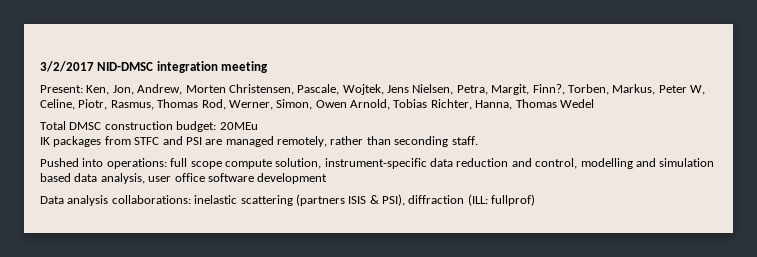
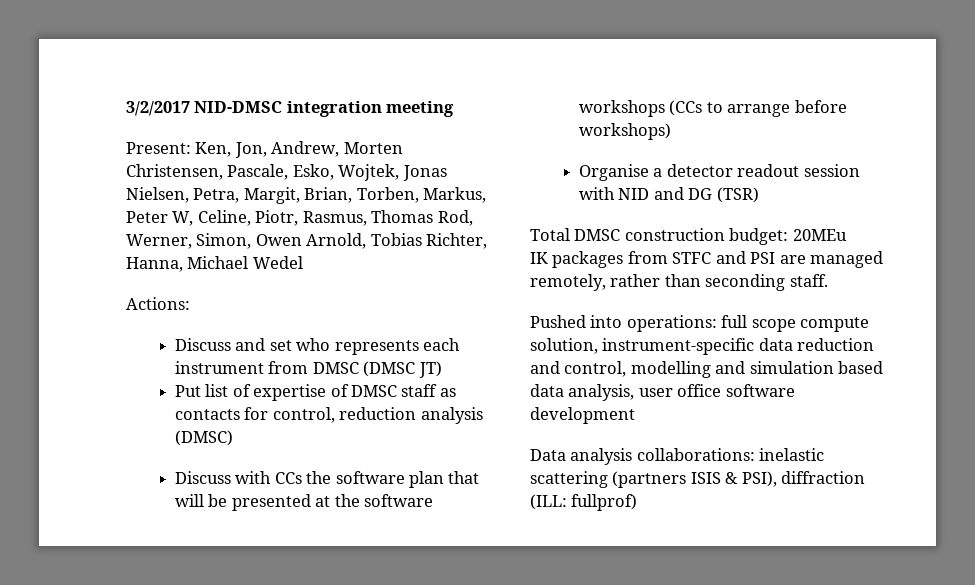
- Present: Ken, Jon, Andrew, Morten Christensen, Pascale, Wojtek, Jens Nielsen, Petra, Margit, Finn?, Torben, Markus, Peter W, Celine, Piotr, Rasmus, Thomas Rod, Werner, Simon, Owen Arnold, Tobias Richter, Hanna, Thomas Wedel
+ Present: Ken, Jon, Andrew, Morten Christensen, Pascale, Esko, Wojtek, Jonas Nielsen, Petra, Margit, Brian, Torben, Markus, Peter W, Celine, Piotr, Rasmus, Thomas Rod, Werner, Simon, Owen Arnold, Tobias Richter, Hanna, Michael Wedel
+ Actions:
+ Discuss and set who represents each instrument from DMSC (DMSC JT)
+ Put list of expertise of DMSC staff as contacts for control, reduction analysis (DMSC)
+ Discuss with CCs the software plan that will be presented at the software workshops (CCs to arrange before workshops)
+ Organise a detector readout session with NID and DG (TSR)

